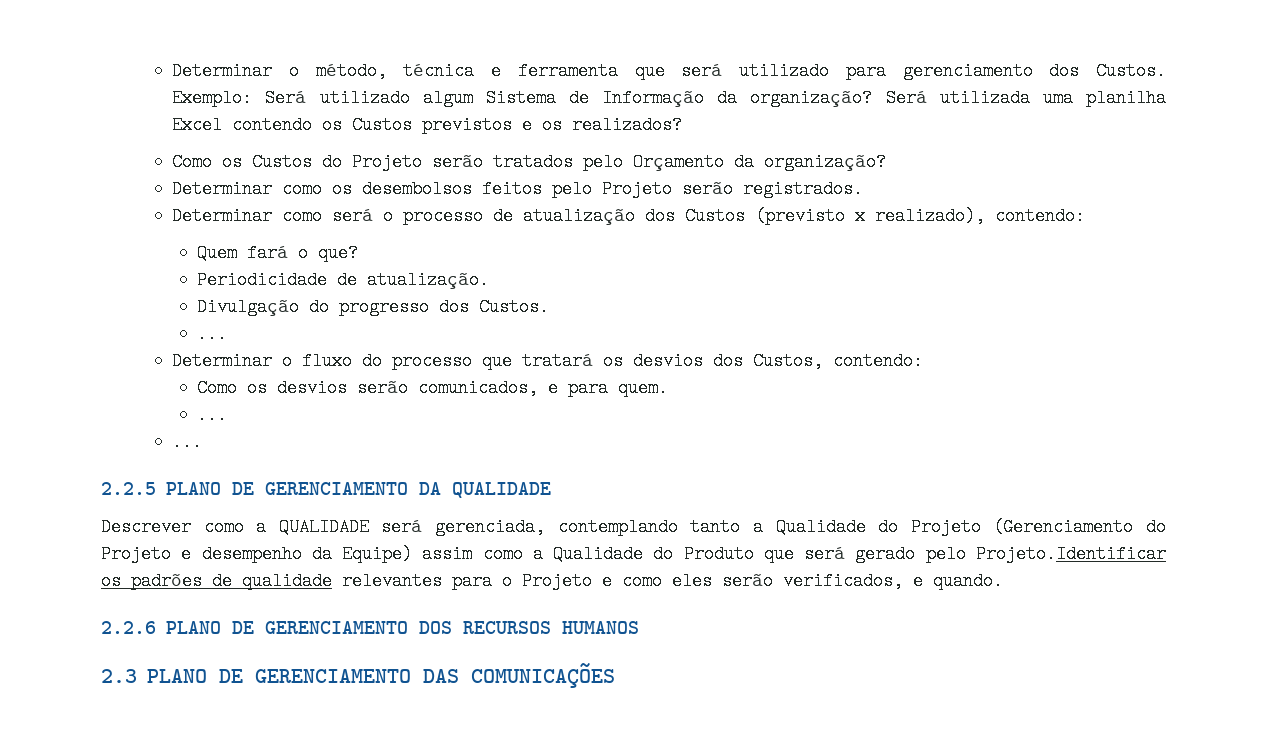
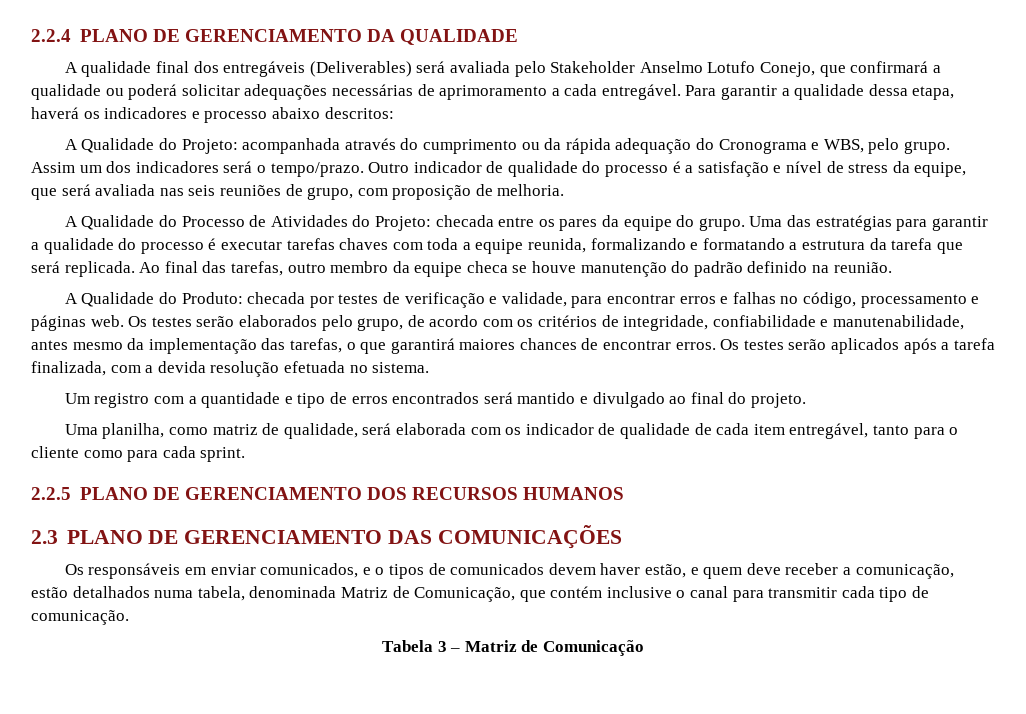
- Determinar o método, técnica e ferramenta que será utilizado para gerenciamento dos Custos. Exemplo: Será utilizado algum Sistema de Informação da organização? Será utilizada uma planilha Excel contendo os Custos previstos e os realizados?
- Como os Custos do Projeto serão tratados pelo Orçamento da organização?
- Determinar como os desembolsos feitos pelo Projeto serão registrados.
- Determinar como será o processo de atualização dos Custos (previsto x realizado), contendo:
- Quem fará o que?
- Periodicidade de atualização.
- Divulgação do progresso dos Custos.
- ...
- Determinar o fluxo do processo que tratará os desvios dos Custos, contendo:
- Como os desvios serão comunicados, e para quem.
- ...
- ...
- 2.2.5 PLANO DE GERENCIAMENTO DA QUALIDADE
+ 2.2.4 PLANO DE GERENCIAMENTO DA QUALIDADE
- Descrever como a QUALIDADE será gerenciada, contemplando tanto a Qualidade do Projeto (Gerenciamento do Projeto e desempenho da Equipe) assim como a Qualidade do Produto que será gerado pelo Projeto.Identificar os padrões de qualidade relevantes para o Projeto e como eles serão verificados, e quando.
- 2.2.6 PLANO DE GERENCIAMENTO DOS RECURSOS HUMANOS
+ A qualidade final dos entregáveis (Deliverables) será avaliada pelo Stakeholder Anselmo Lotufo Conejo, que confirmará a qualidade ou poderá solicitar adequações necessárias de aprimoramento a cada entregável. Para garantir a qualidade dessa etapa, haverá os indicadores e processo abaixo descritos:
+ A Qualidade do Projeto: acompanhada através do cumprimento ou da rápida adequação do Cronograma e WBS, pelo grupo. Assim um dos indicadores será o tempo/prazo. Outro indicador de qualidade do processo é a satisfação e nível de stress da equipe, que será avaliada nas seis reuniões de grupo, com proposição de melhoria.
+ A Qualidade do Processo de Atividades do Projeto: checada entre os pares da equipe do grupo. Uma das estratégias para garantir a qualidade do processo é executar tarefas chaves com toda a equipe reunida, formalizando e formatando a estrutura da tarefa que será replicada. Ao final das tarefas, outro membro da equipe checa se houve manutenção do padrão definido na reunião.
+ A Qualidade do Produto: checada por testes de verificação e validade, para encontrar erros e falhas no código, processamento e páginas web. Os testes serão elaborados pelo grupo, de acordo com os critérios de integridade, confiabilidade e manutenabilidade, antes mesmo da implementação das tarefas, o que garantirá maiores chances de encontrar erros. Os testes serão aplicados após a tarefa finalizada, com a devida resolução efetuada no sistema.
+ Um registro com a quantidade e tipo de erros encontrados será mantido e divulgado ao final do projeto.
+ Uma planilha, como matriz de qualidade, será elaborada com os indicador de qualidade de cada item entregável, tanto para o cliente como para cada sprint.
+ 2.2.5 PLANO DE GERENCIAMENTO DOS RECURSOS HUMANOS
+ Os responsáveis em enviar comunicados, e o tipos de comunicados devem haver estão, e quem deve receber a comunicação, estão detalhados numa tabela, denominada Matriz de Comunicação, que contém inclusive o canal para transmitir cada tipo de comunicação.
+ Tabela 3 – Matriz de Comunicação

